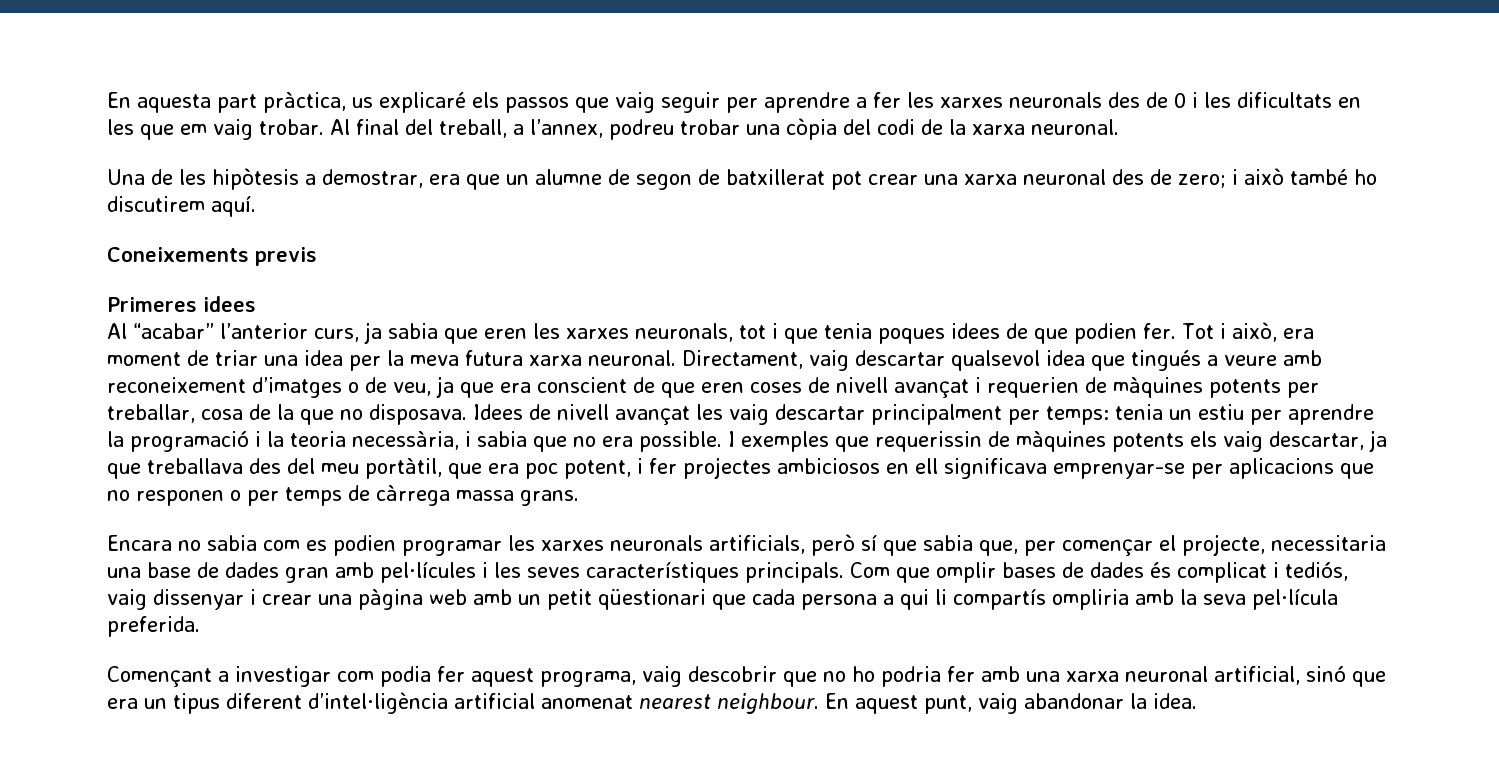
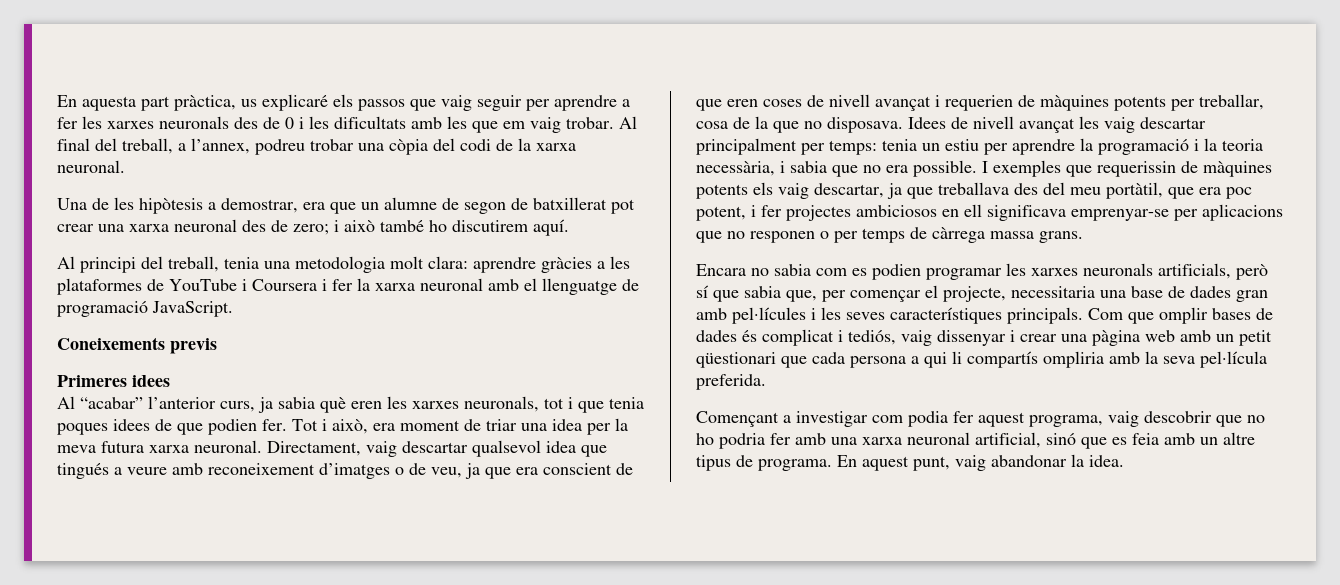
- En aquesta part pràctica, us explicaré els passos que vaig seguir per aprendre a fer les xarxes neuronals des de 0 i les dificultats en les que em vaig trobar.
+ En aquesta part pràctica, us explicaré els passos que vaig seguir per aprendre a fer les xarxes neuronals des de 0 i les dificultats amb les que em vaig trobar.
+ Al principi del treball, tenia una metodologia molt clara: aprendre gràcies a les plataformes de YouTube i Coursera i fer la xarxa neuronal amb el llenguatge de programació JavaScript.
- Al “acabar” l’anterior curs, ja sabia que eren les xarxes neuronals, tot i que tenia poques idees de que podien fer.
+ Al “acabar” l’anterior curs, ja sabia què eren les xarxes neuronals, tot i que tenia poques idees de que podien fer.
- Començant a investigar com podia fer aquest programa, vaig descobrir que no ho podria fer amb una xarxa neuronal artificial, sinó que era un tipus diferent d’intel·ligència artificial anomenat nearest neighbour.
+ Començant a investigar com podia fer aquest programa, vaig descobrir que no ho podria fer amb una xarxa neuronal artificial, sinó que es feia amb un altre tipus de programa.

